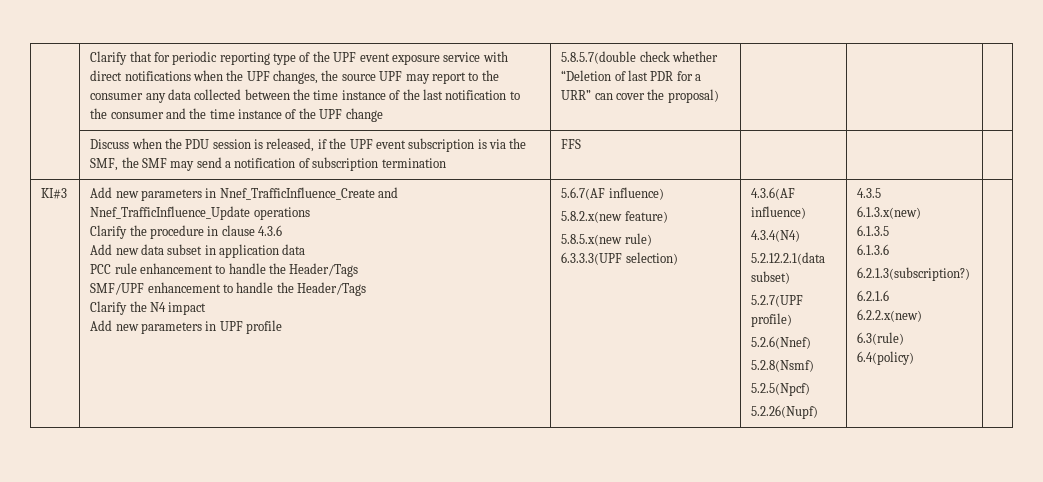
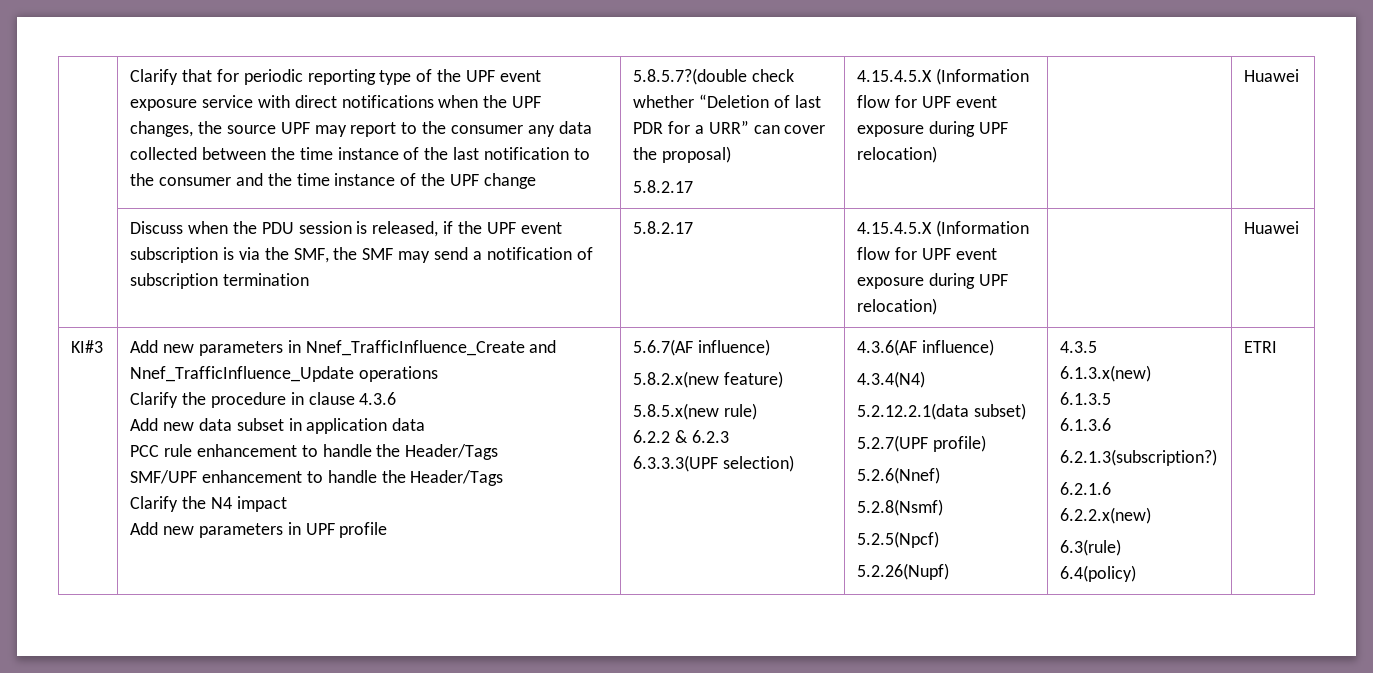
- 5.8.5.7(double check whether “Deletion of last PDR for a URR” can cover the proposal)
+ 5.8.5.7?(double check whether “Deletion of last PDR for a URR” can cover the proposal)
+ 5.8.2.17 | 4.15.4.5.X (Information flow for UPF event exposure during UPF relocation) | | Huawei
- | Discuss when the PDU session is released, if the UPF event subscription is via the SMF, the SMF may send a notification of subscription termination | FFS | | |
+ | Discuss when the PDU session is released, if the UPF event subscription is via the SMF, the SMF may send a notification of subscription termination | 5.8.2.17 | 4.15.4.5.X (Information flow for UPF event exposure during UPF relocation) | | Huawei
+ 6.2.2 & 6.2.3
+ ETRI

